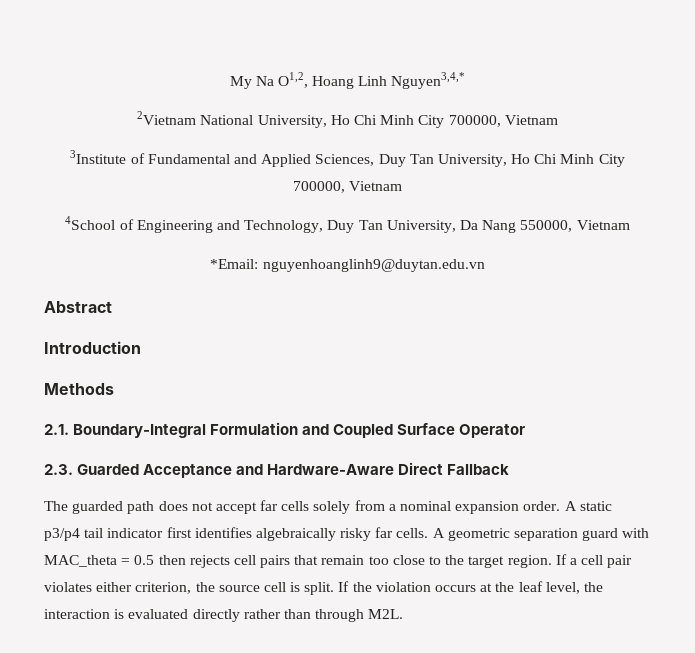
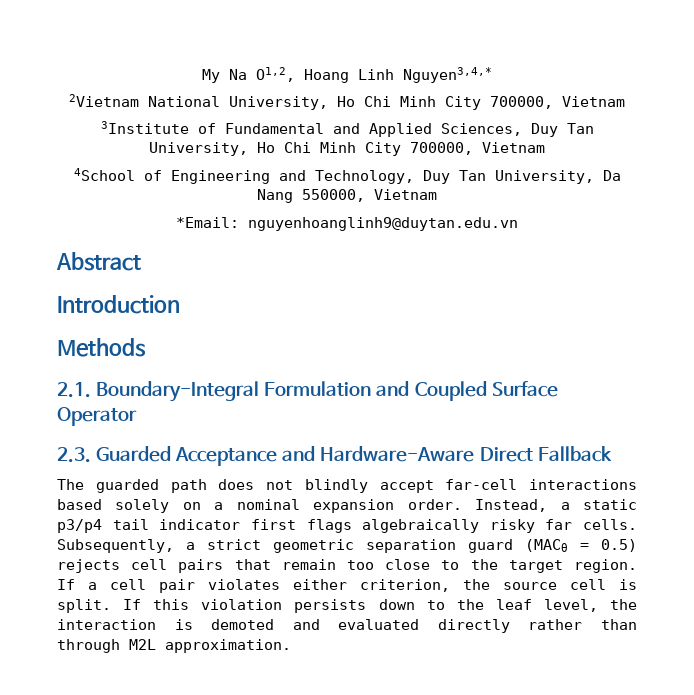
- The guarded path does not accept far cells solely from a nominal expansion order.
+ The guarded path does not blindly accept far-cell interactions based solely on a nominal expansion order.
- A static p3/p4 tail indicator first identifies algebraically risky far cells.
+ Instead, a static p3/p4 tail indicator first flags algebraically risky far cells.
- A geometric separation guard with MAC_theta = 0.5 then rejects cell pairs that remain too close to the target region.
+ Subsequently, a strict geometric separation guard (MACθ = 0.5) rejects cell pairs that remain too close to the target region.
- If the violation occurs at the leaf level, the interaction is evaluated directly rather than through M2L.
+ If this violation persists down to the leaf level, the interaction is demoted and evaluated directly rather than through M2L approximation.

